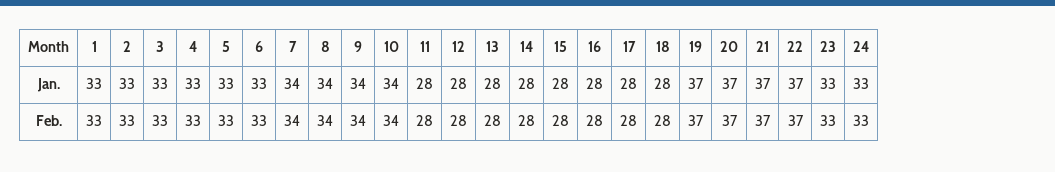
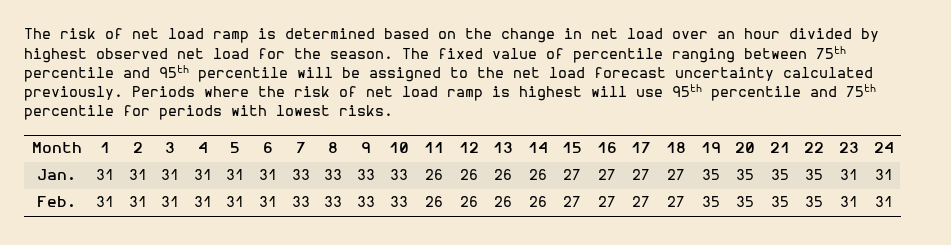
+ The risk of net load ramp is determined based on the change in net load over an hour divided by highest observed net load for the season. The fixed value of percentile ranging between 75th percentile and 95th percentile will be assigned to the net load forecast uncertainty calculated previously. Periods where the risk of net load ramp is highest will use 95th percentile and 75th percentile for periods with lowest risks.
- Jan. | 33 | 33 | 33 | 33 | 33 | 33 | 34 | 34 | 34 | 34 | 28 | 28 | 28 | 28 | 28 | 28 | 28 | 28 | 37 | 37 | 37 | 37 | 33 | 33
- Feb. | 33 | 33 | 33 | 33 | 33 | 33 | 34 | 34 | 34 | 34 | 28 | 28 | 28 | 28 | 28 | 28 | 28 | 28 | 37 | 37 | 37 | 37 | 33 | 33
+ Jan. | 31 | 31 | 31 | 31 | 31 | 31 | 33 | 33 | 33 | 33 | 26 | 26 | 26 | 26 | 27 | 27 | 27 | 27 | 35 | 35 | 35 | 35 | 31 | 31
+ Feb. | 31 | 31 | 31 | 31 | 31 | 31 | 33 | 33 | 33 | 33 | 26 | 26 | 26 | 26 | 27 | 27 | 27 | 27 | 35 | 35 | 35 | 35 | 31 | 31

